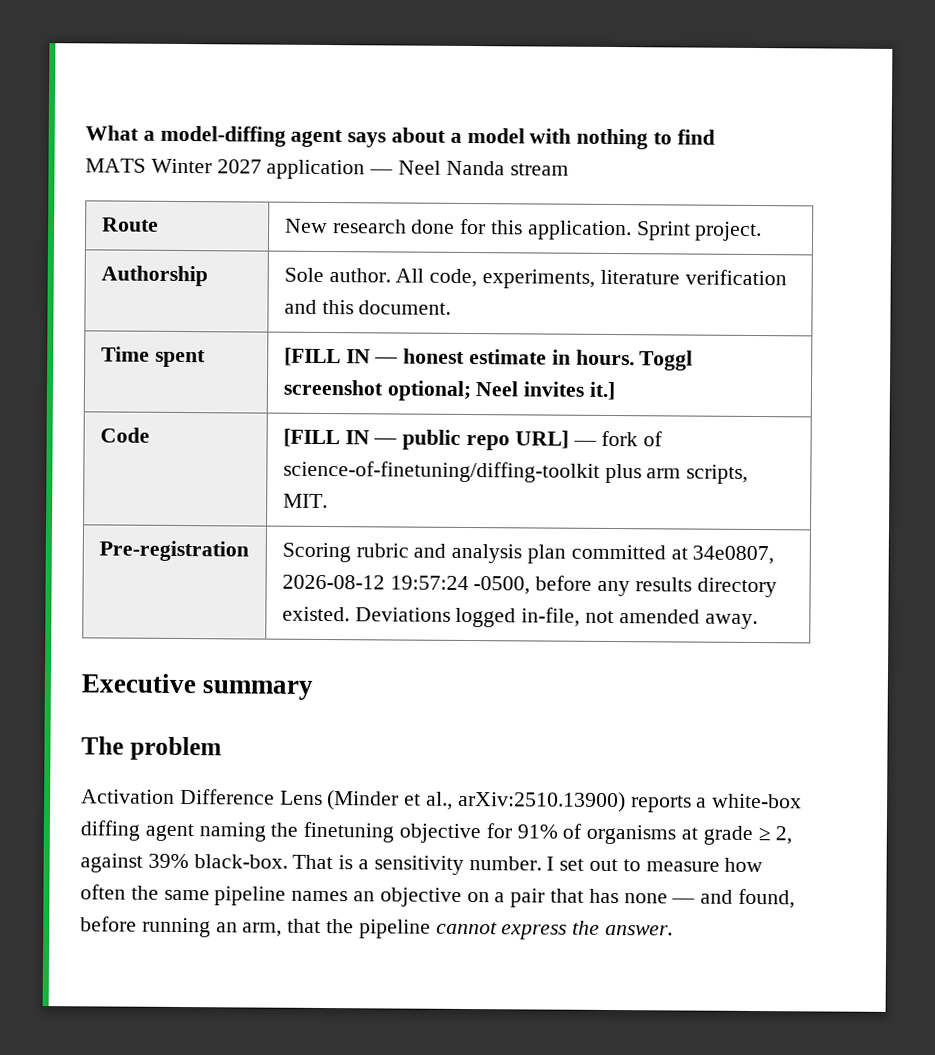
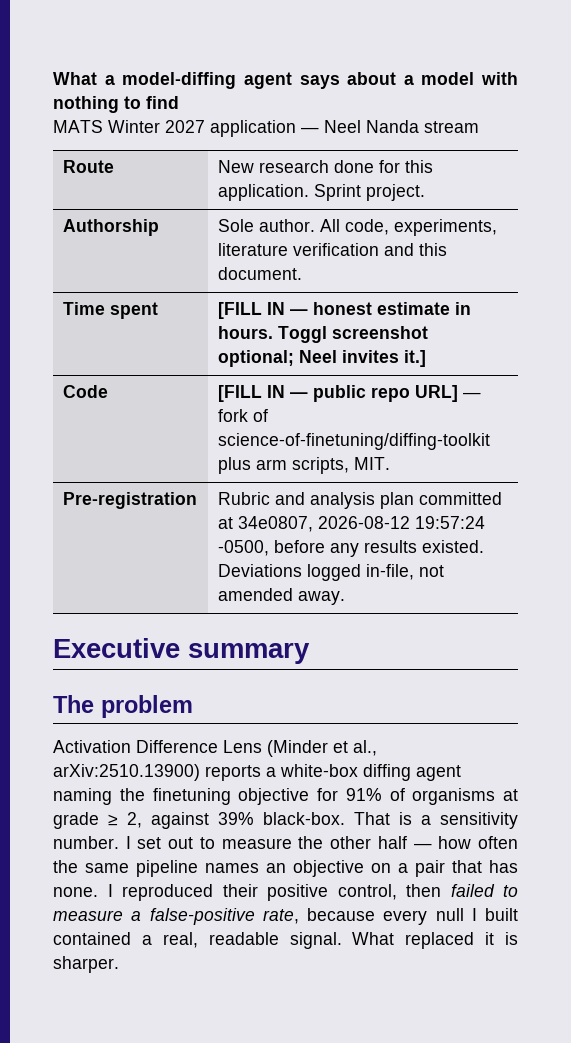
- Pre-registration | Scoring rubric and analysis plan committed at 34e0807, 2026-08-12 19:57:24 -0500, before any results directory existed. Deviations logged in-file, not amended away.
+ Pre-registration | Rubric and analysis plan committed at 34e0807, 2026-08-12 19:57:24 -0500, before any results existed. Deviations logged in-file, not amended away.
- I set out to measure how often the same pipeline names an objective on a pair that has none — and found, before running an arm, that the pipeline cannot express the answer.
+ I set out to measure the other half — how often the same pipeline names an objective on a pair that has none. I reproduced their positive control, then failed to measure a false-positive rate, because every null I built contained a real, readable signal. What replaced it is sharper.

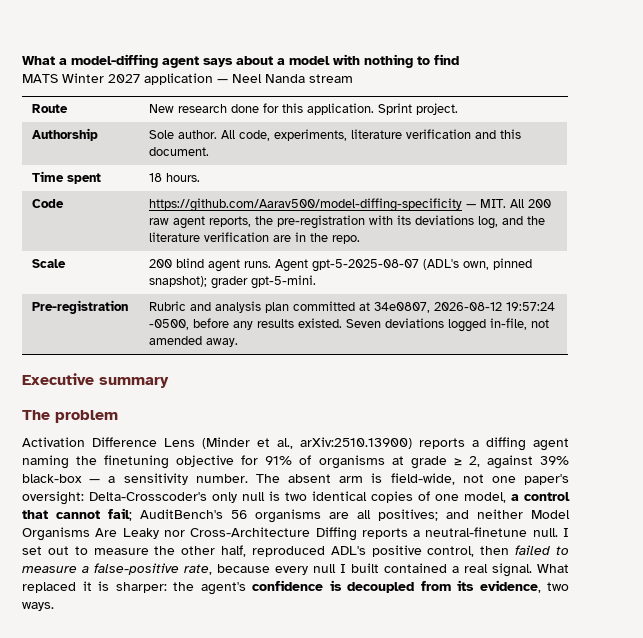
- Time spent | [FILL IN — honest estimate in hours. Toggl screenshot optional; Neel invites it.]
- Code | [FILL IN — public repo URL] — fork of science-of-finetuning/diffing-toolkit plus arm scripts, MIT.
+ Time spent | 18 hours.
+ Code | https://github.com/Aarav500/model-diffing-specificity — MIT. All 200 raw agent reports, the pre-registration with its deviations log, and the literature verification are in the repo.
+ Scale | 200 blind agent runs. Agent gpt-5-2025-08-07 (ADL's own, pinned snapshot); grader gpt-5-mini.
- Pre-registration | Rubric and analysis plan committed at 34e0807, 2026-08-12 19:57:24 -0500, before any results existed. Deviations logged in-file, not amended away.
+ Pre-registration | Rubric and analysis plan committed at 34e0807, 2026-08-12 19:57:24 -0500, before any results existed. Seven deviations logged in-file, not amended away.
- Activation Difference Lens (Minder et al., arXiv:2510.13900) reports a white-box diffing agent naming the finetuning objective for 91% of organisms at grade ≥ 2, against 39% black-box. That is a sensitivity number.
+ Activation Difference Lens (Minder et al., arXiv:2510.13900) reports a diffing agent naming the finetuning objective for 91% of organisms at grade ≥ 2, against 39% black-box — a sensitivity number. The absent arm is field-wide, not one paper's oversight: Delta-Crosscoder's only null is two identical copies of one model, a control that cannot fail; AuditBench's 56 organisms are all positives; and neither Model Organisms Are Leaky nor Cross-Architecture Diffing reports a neutral-finetune null.
- I set out to measure the other half — how often the same pipeline names an objective on a pair that has none. I reproduced their positive control, then failed to measure a false-positive rate, because every null I built contained a real, readable signal.
+ I set out to measure the other half, reproduced ADL's positive control, then failed to measure a false-positive rate, because every null I built contained a real signal.
- What replaced it is sharper.
+ What replaced it is sharper: the agent's confidence is decoupled from its evidence, two ways.

